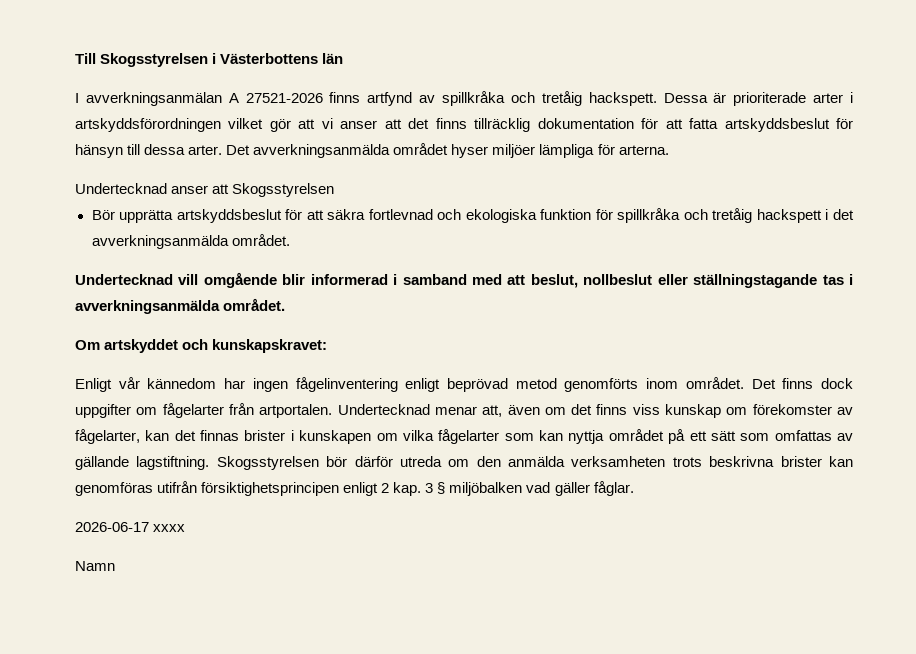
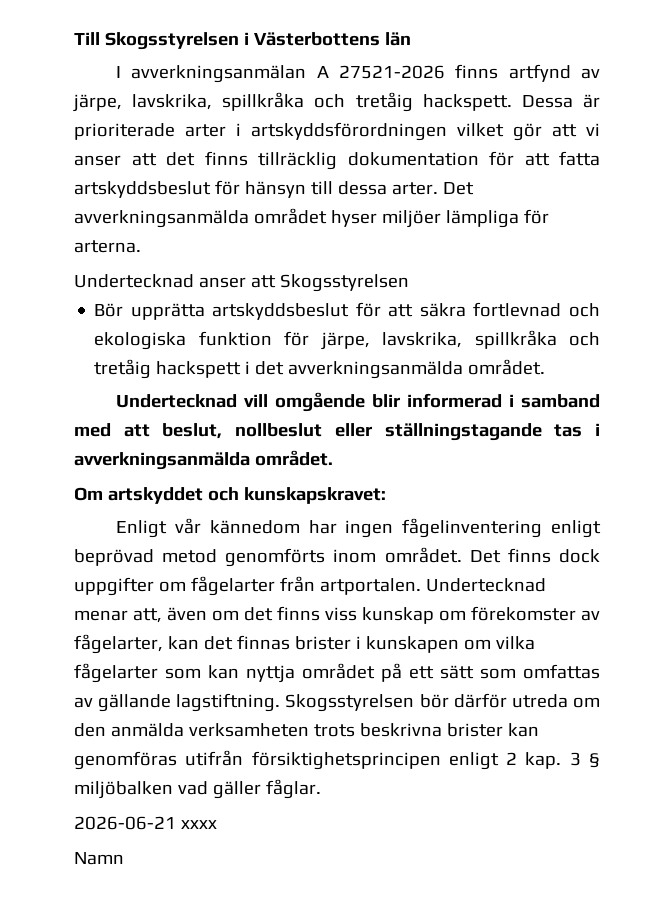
- I avverkningsanmälan A 27521-2026 finns artfynd av spillkråka och tretåig hackspett.
+ I avverkningsanmälan A 27521-2026 finns artfynd av järpe, lavskrika, spillkråka och tretåig hackspett.
- Bör upprätta artskyddsbeslut för att säkra fortlevnad och ekologiska funktion för spillkråka och tretåig hackspett i det avverkningsanmälda området.
+ Bör upprätta artskyddsbeslut för att säkra fortlevnad och ekologiska funktion för järpe, lavskrika, spillkråka och tretåig hackspett i det avverkningsanmälda området.
- 2026-06-17 xxxx
+ 2026-06-21 xxxx

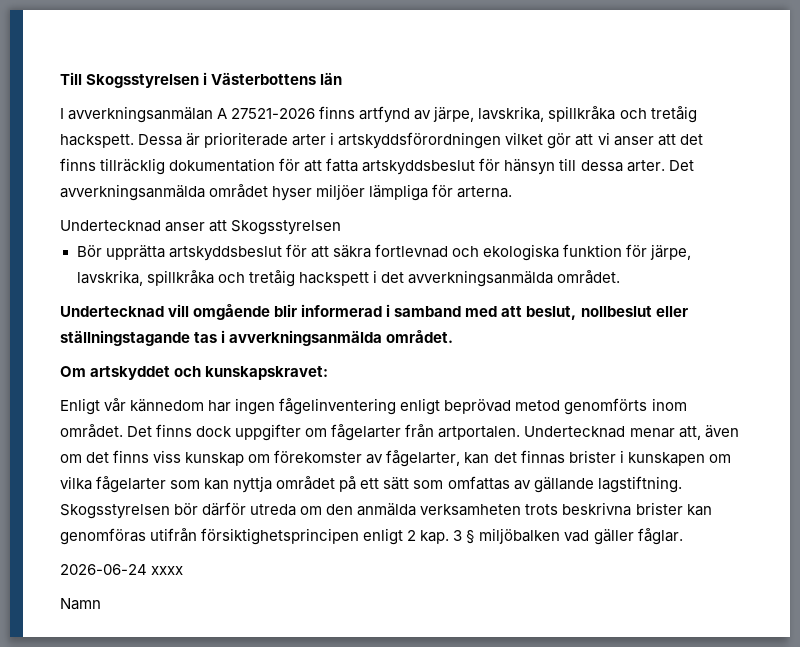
- 2026-06-21 xxxx
+ 2026-06-24 xxxx

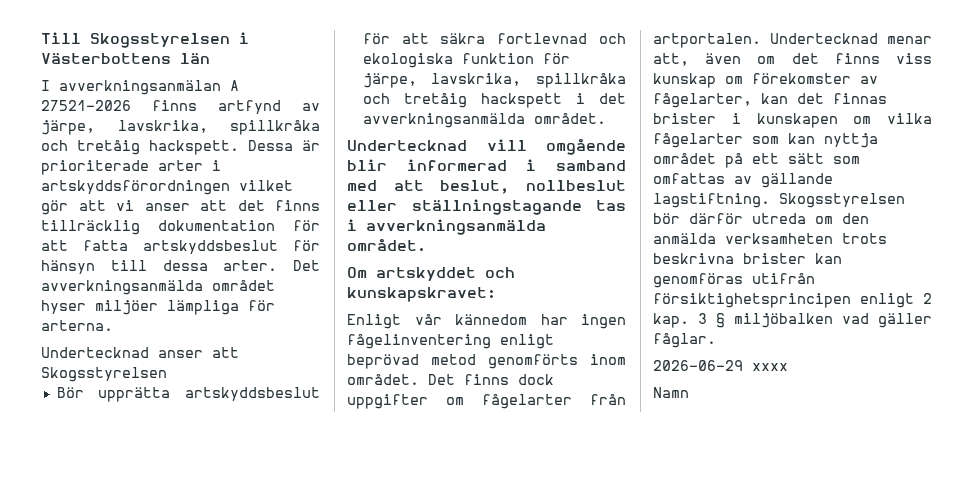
- 2026-06-24 xxxx
+ 2026-06-29 xxxx

